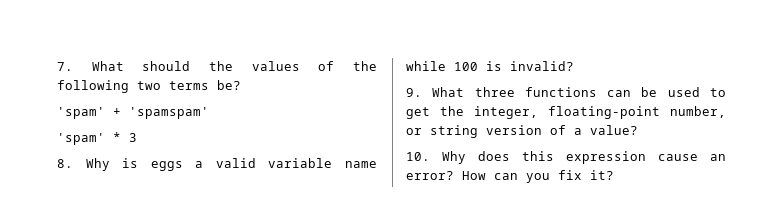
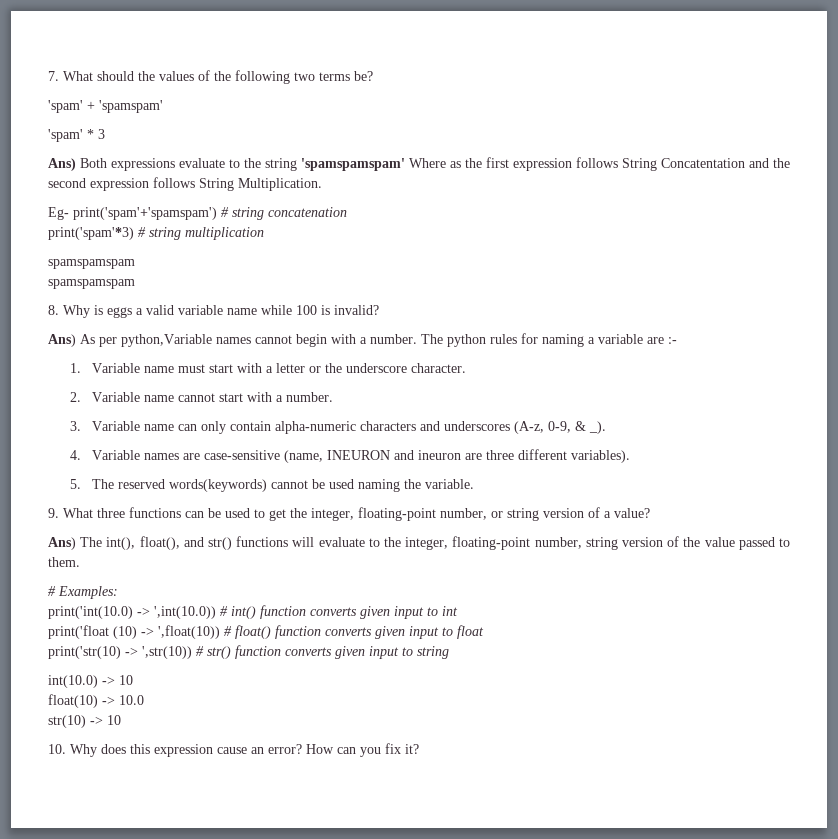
+ Ans) Both expressions evaluate to the string 'spamspamspam' Where as the first expression follows String Concatentation and the second expression follows String Multiplication.
+ Eg- print('spam'+'spamspam') # string concatenation
+ print('spam'*3) # string multiplication
+ spamspamspam
+ spamspamspam
+ Ans) As per python,Variable names cannot begin with a number. The python rules for naming a variable are :-
+ 1. Variable name must start with a letter or the underscore character.
+ 2. Variable name cannot start with a number.
+ 3. Variable name can only contain alpha-numeric characters and underscores (A-z, 0-9, & _).
+ 4. Variable names are case-sensitive (name, INEURON and ineuron are three different variables).
+ 5. The reserved words(keywords) cannot be used naming the variable.
+ Ans) The int(), float(), and str() functions will evaluate to the integer, floating-point number, string version of the value passed to them.
+ # Examples:
+ print('int(10.0) -> ',int(10.0)) # int() function converts given input to int
+ print('float (10) -> ',float(10)) # float() function converts given input to float
+ print('str(10) -> ',str(10)) # str() function converts given input to string
+ int(10.0) -> 10
+ float(10) -> 10.0
+ str(10) -> 10

